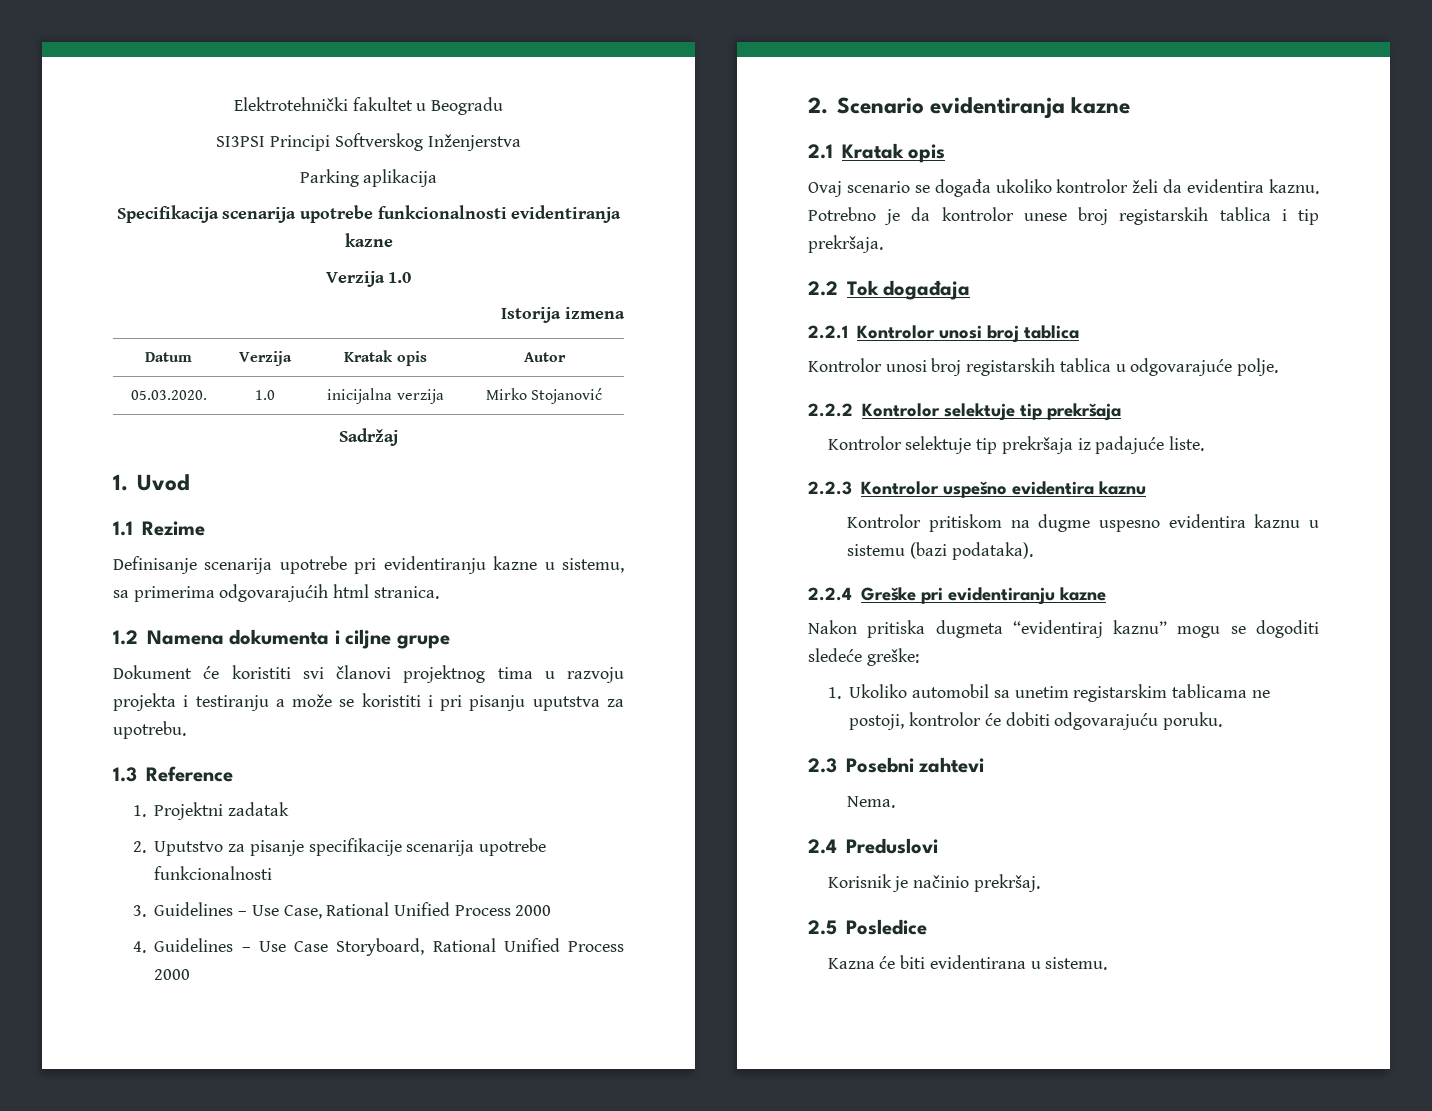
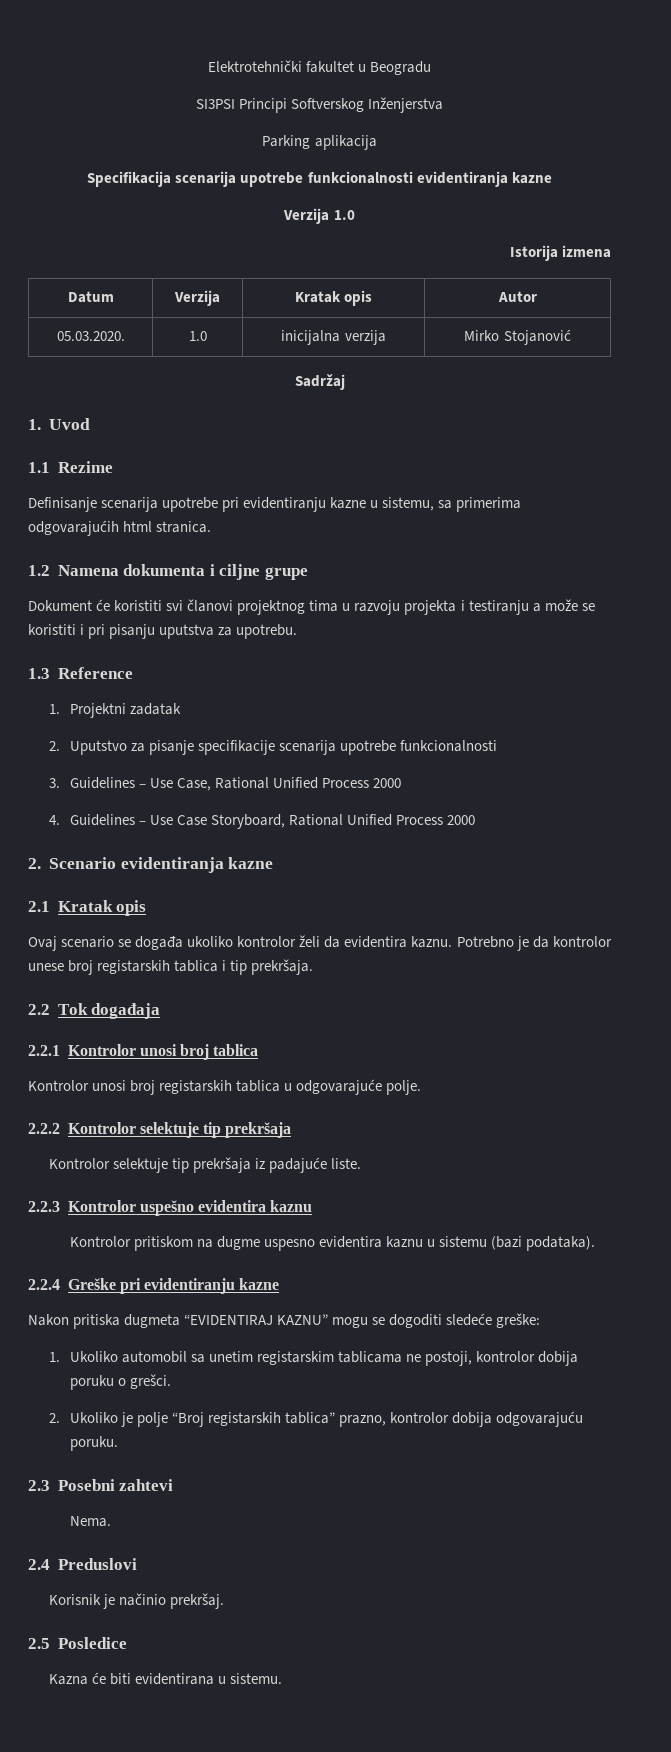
- Nakon pritiska dugmeta “evidentiraj kaznu” mogu se dogoditi sledeće greške:
+ Nakon pritiska dugmeta “EVIDENTIRAJ KAZNU” mogu se dogoditi sledeće greške:
- 1. Ukoliko automobil sa unetim registarskim tablicama ne postoji, kontrolor će dobiti odgovarajuću poruku.
+ 1. Ukoliko automobil sa unetim registarskim tablicama ne postoji, kontrolor dobija poruku o grešci.
+ 2. Ukoliko je polje “Broj registarskih tablica” prazno, kontrolor dobija odgovarajuću poruku.

